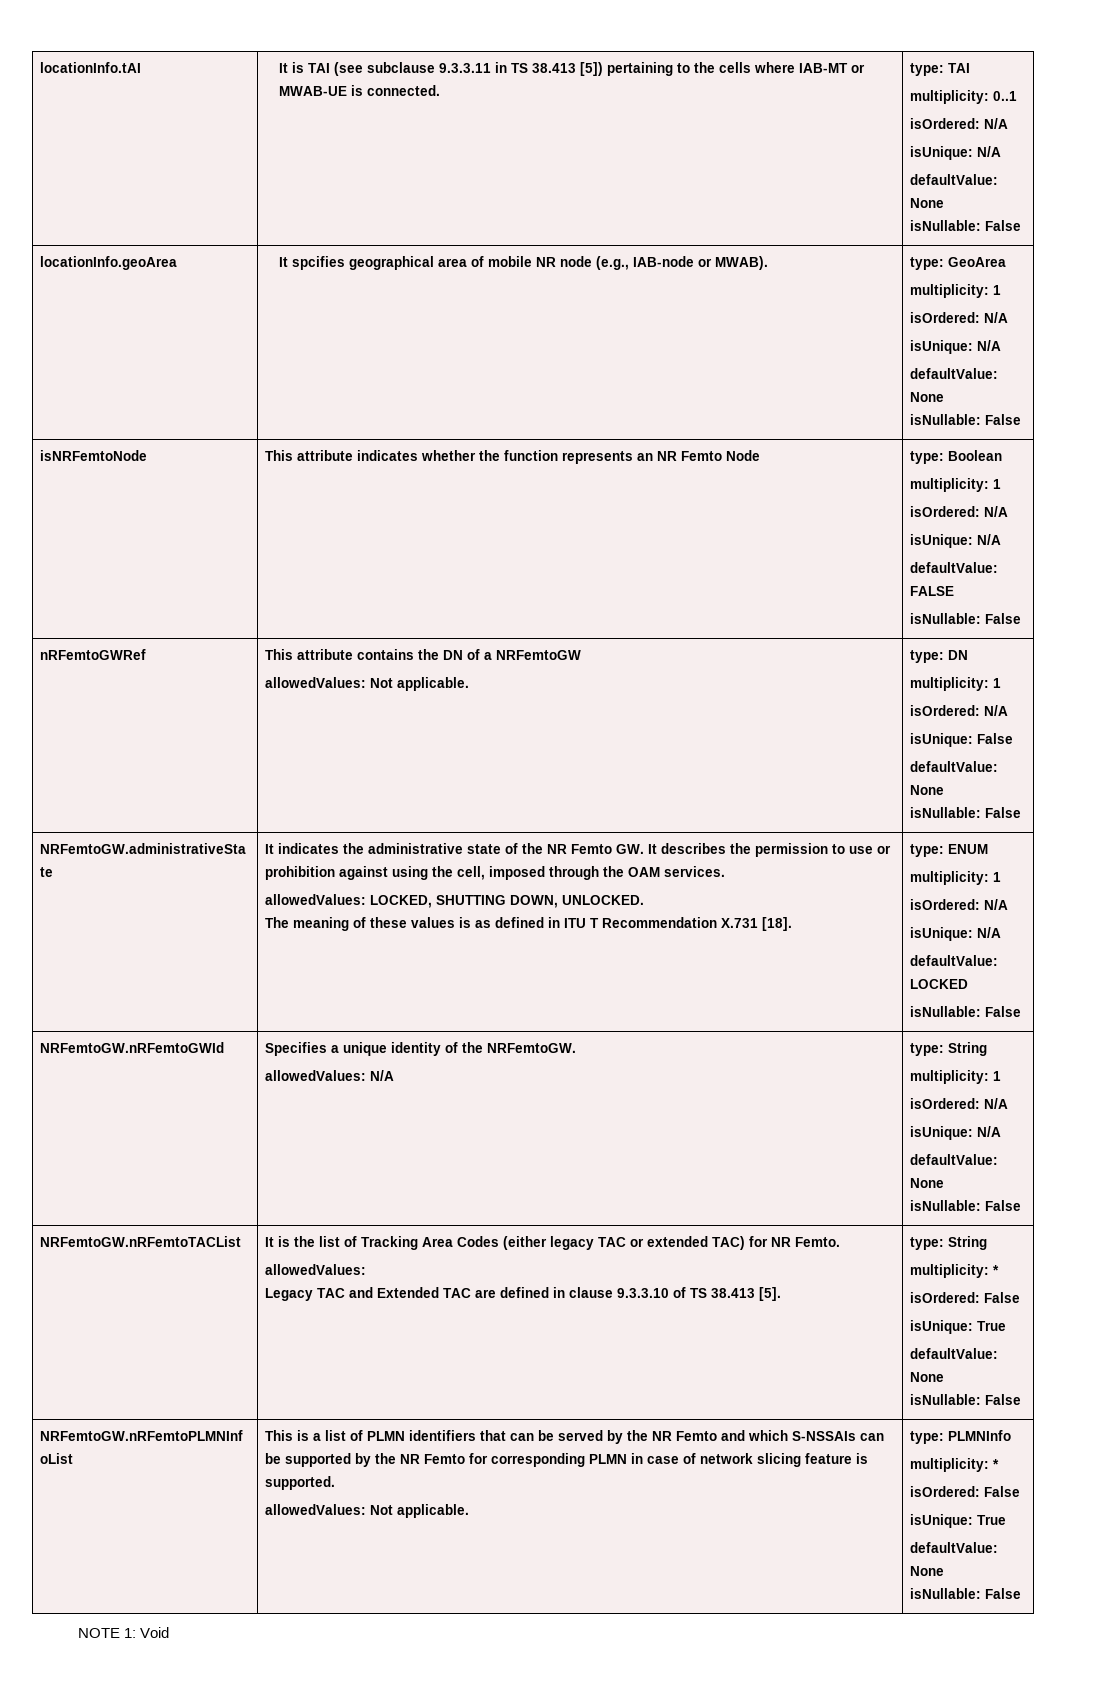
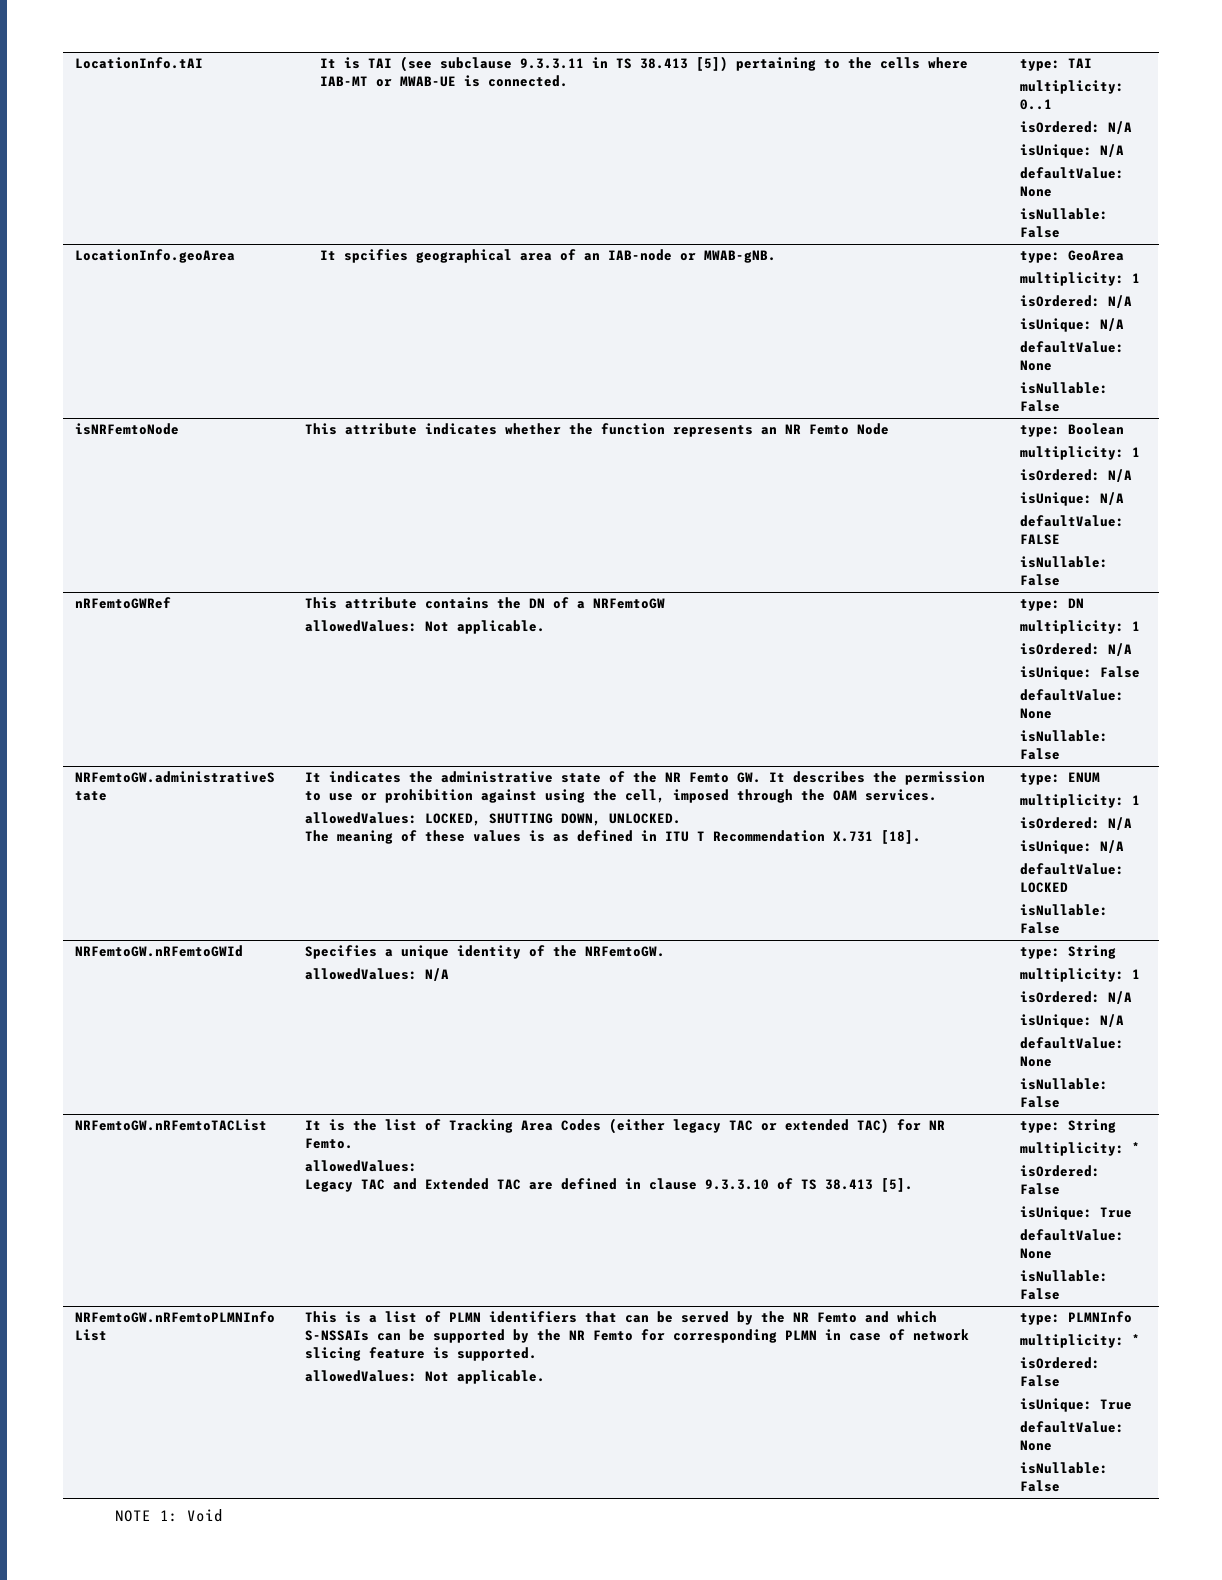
- locationInfo.tAI | It is TAI (see subclause 9.3.3.11 in TS 38.413 [5]) pertaining to the cells where IAB-MT or MWAB-UE is connected. | type: TAI
+ LocationInfo.tAI | It is TAI (see subclause 9.3.3.11 in TS 38.413 [5]) pertaining to the cells where IAB-MT or MWAB-UE is connected. | type: TAI
- locationInfo.geoArea | It spcifies geographical area of mobile NR node (e.g., IAB-node or MWAB). | type: GeoArea
+ LocationInfo.geoArea | It spcifies geographical area of an IAB-node or MWAB-gNB. | type: GeoArea

